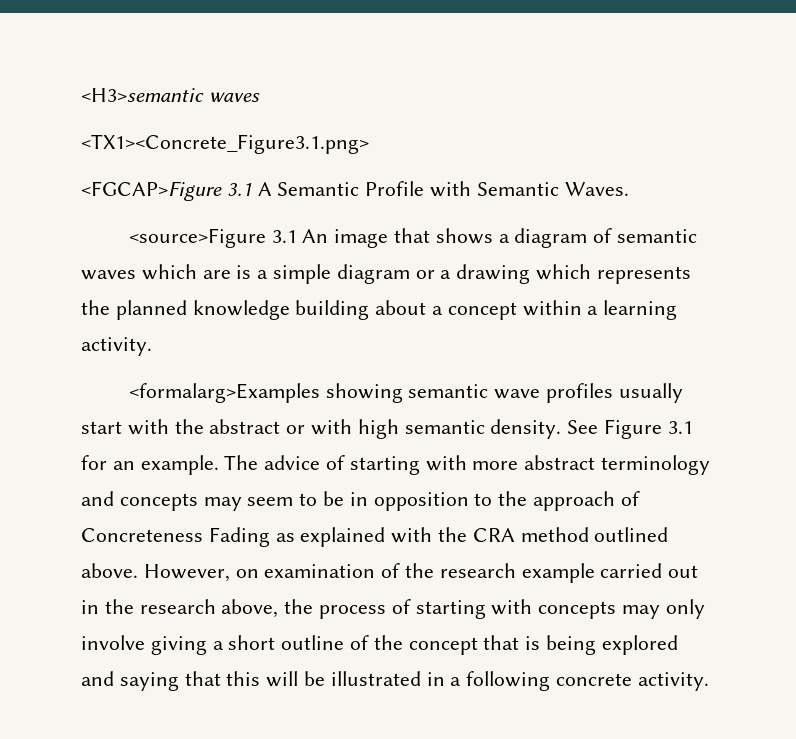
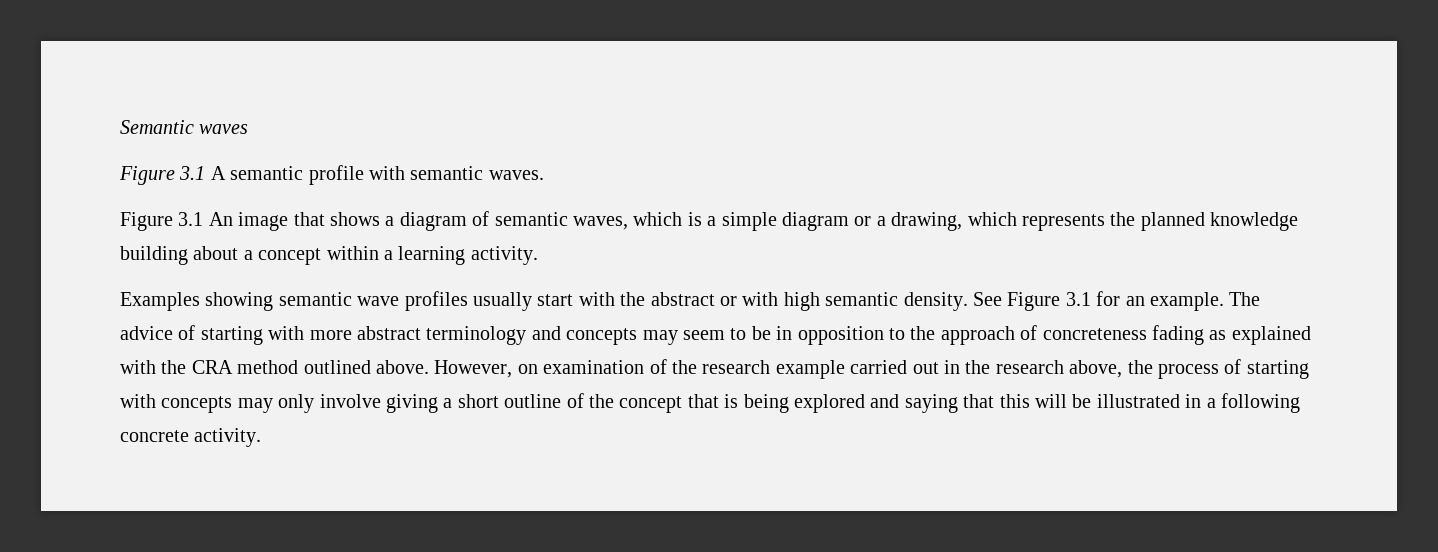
- <H3>semantic waves
+ Semantic waves
- <TX1><Concrete_Figure3.1.png>
- <FGCAP>Figure 3.1 A Semantic Profile with Semantic Waves.
- <source>Figure 3.1 An image that shows a diagram of semantic waves which are is a simple diagram or a drawing which represents the planned knowledge building about a concept within a learning activity.
+ Figure 3.1 A semantic profile with semantic waves.
+ Figure 3.1 An image that shows a diagram of semantic waves, which is a simple diagram or a drawing, which represents the planned knowledge building about a concept within a learning activity.
- <formalarg>Examples showing semantic wave profiles usually start with the abstract or with high semantic density.
+ Examples showing semantic wave profiles usually start with the abstract or with high semantic density.
- The advice of starting with more abstract terminology and concepts may seem to be in opposition to the approach of Concreteness Fading as explained with the CRA method outlined above.
+ The advice of starting with more abstract terminology and concepts may seem to be in opposition to the approach of concreteness fading as explained with the CRA method outlined above.

